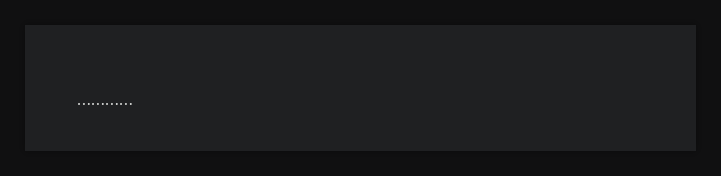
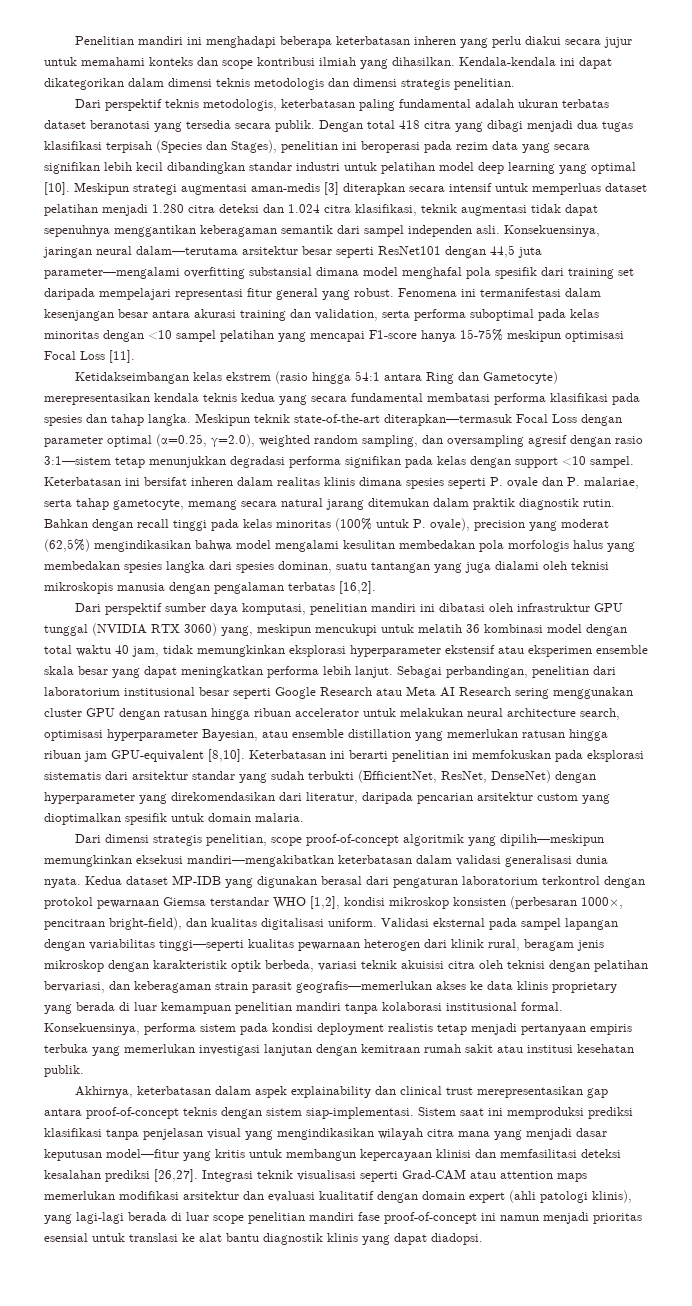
- …………
+ Penelitian mandiri ini menghadapi beberapa keterbatasan inheren yang perlu diakui secara jujur untuk memahami konteks dan scope kontribusi ilmiah yang dihasilkan. Kendala-kendala ini dapat dikategorikan dalam dimensi teknis metodologis dan dimensi strategis penelitian.
+ Dari perspektif teknis metodologis, keterbatasan paling fundamental adalah ukuran terbatas dataset beranotasi yang tersedia secara publik. Dengan total 418 citra yang dibagi menjadi dua tugas klasifikasi terpisah (Species dan Stages), penelitian ini beroperasi pada rezim data yang secara signifikan lebih kecil dibandingkan standar industri untuk pelatihan model deep learning yang optimal [10]. Meskipun strategi augmentasi aman-medis [3] diterapkan secara intensif untuk memperluas dataset pelatihan menjadi 1.280 citra deteksi dan 1.024 citra klasifikasi, teknik augmentasi tidak dapat sepenuhnya menggantikan keberagaman semantik dari sampel independen asli. Konsekuensinya, jaringan neural dalam—terutama arsitektur besar seperti ResNet101 dengan 44,5 juta parameter—mengalami overfitting substansial dimana model menghafal pola spesifik dari training set daripada mempelajari representasi fitur general yang robust. Fenomena ini termanifestasi dalam kesenjangan besar antara akurasi training dan validation, serta performa suboptimal pada kelas minoritas dengan <10 sampel pelatihan yang mencapai F1-score hanya 15-75% meskipun optimisasi Focal Loss [11].
+ Ketidakseimbangan kelas ekstrem (rasio hingga 54:1 antara Ring dan Gametocyte) merepresentasikan kendala teknis kedua yang secara fundamental membatasi performa klasifikasi pada spesies dan tahap langka. Meskipun teknik state-of-the-art diterapkan—termasuk Focal Loss dengan parameter optimal (α=0.25, γ=2.0), weighted random sampling, dan oversampling agresif dengan rasio 3:1—sistem tetap menunjukkan degradasi performa signifikan pada kelas dengan support <10 sampel. Keterbatasan ini bersifat inheren dalam realitas klinis dimana spesies seperti P. ovale dan P. malariae, serta tahap gametocyte, memang secara natural jarang ditemukan dalam praktik diagnostik rutin. Bahkan dengan recall tinggi pada kelas minoritas (100% untuk P. ovale), precision yang moderat (62,5%) mengindikasikan bahwa model mengalami kesulitan membedakan pola morfologis halus yang membedakan spesies langka dari spesies dominan, suatu tantangan yang juga dialami oleh teknisi mikroskopis manusia dengan pengalaman terbatas [16,2].
+ Dari perspektif sumber daya komputasi, penelitian mandiri ini dibatasi oleh infrastruktur GPU tunggal (NVIDIA RTX 3060) yang, meskipun mencukupi untuk melatih 36 kombinasi model dengan total waktu 40 jam, tidak memungkinkan eksplorasi hyperparameter ekstensif atau eksperimen ensemble skala besar yang dapat meningkatkan performa lebih lanjut. Sebagai perbandingan, penelitian dari laboratorium institusional besar seperti Google Research atau Meta AI Research sering menggunakan cluster GPU dengan ratusan hingga ribuan accelerator untuk melakukan neural architecture search, optimisasi hyperparameter Bayesian, atau ensemble distillation yang memerlukan ratusan hingga ribuan jam GPU-equivalent [8,10]. Keterbatasan ini berarti penelitian ini memfokuskan pada eksplorasi sistematis dari arsitektur standar yang sudah terbukti (EfficientNet, ResNet, DenseNet) dengan hyperparameter yang direkomendasikan dari literatur, daripada pencarian arsitektur custom yang dioptimalkan spesifik untuk domain malaria.
+ Dari dimensi strategis penelitian, scope proof-of-concept algoritmik yang dipilih—meskipun memungkinkan eksekusi mandiri—mengakibatkan keterbatasan dalam validasi generalisasi dunia nyata. Kedua dataset MP-IDB yang digunakan berasal dari pengaturan laboratorium terkontrol dengan protokol pewarnaan Giemsa terstandar WHO [1,2], kondisi mikroskop konsisten (perbesaran 1000×, pencitraan bright-field), dan kualitas digitalisasi uniform. Validasi eksternal pada sampel lapangan dengan variabilitas tinggi—seperti kualitas pewarnaan heterogen dari klinik rural, beragam jenis mikroskop dengan karakteristik optik berbeda, variasi teknik akuisisi citra oleh teknisi dengan pelatihan bervariasi, dan keberagaman strain parasit geografis—memerlukan akses ke data klinis proprietary yang berada di luar kemampuan penelitian mandiri tanpa kolaborasi institusional formal. Konsekuensinya, performa sistem pada kondisi deployment realistis tetap menjadi pertanyaan empiris terbuka yang memerlukan investigasi lanjutan dengan kemitraan rumah sakit atau institusi kesehatan publik.
+ Akhirnya, keterbatasan dalam aspek explainability dan clinical trust merepresentasikan gap antara proof-of-concept teknis dengan sistem siap-implementasi. Sistem saat ini memproduksi prediksi klasifikasi tanpa penjelasan visual yang mengindikasikan wilayah citra mana yang menjadi dasar keputusan model—fitur yang kritis untuk membangun kepercayaan klinisi dan memfasilitasi deteksi kesalahan prediksi [26,27]. Integrasi teknik visualisasi seperti Grad-CAM atau attention maps memerlukan modifikasi arsitektur dan evaluasi kualitatif dengan domain expert (ahli patologi klinis), yang lagi-lagi berada di luar scope penelitian mandiri fase proof-of-concept ini namun menjadi prioritas esensial untuk translasi ke alat bantu diagnostik klinis yang dapat diadopsi.

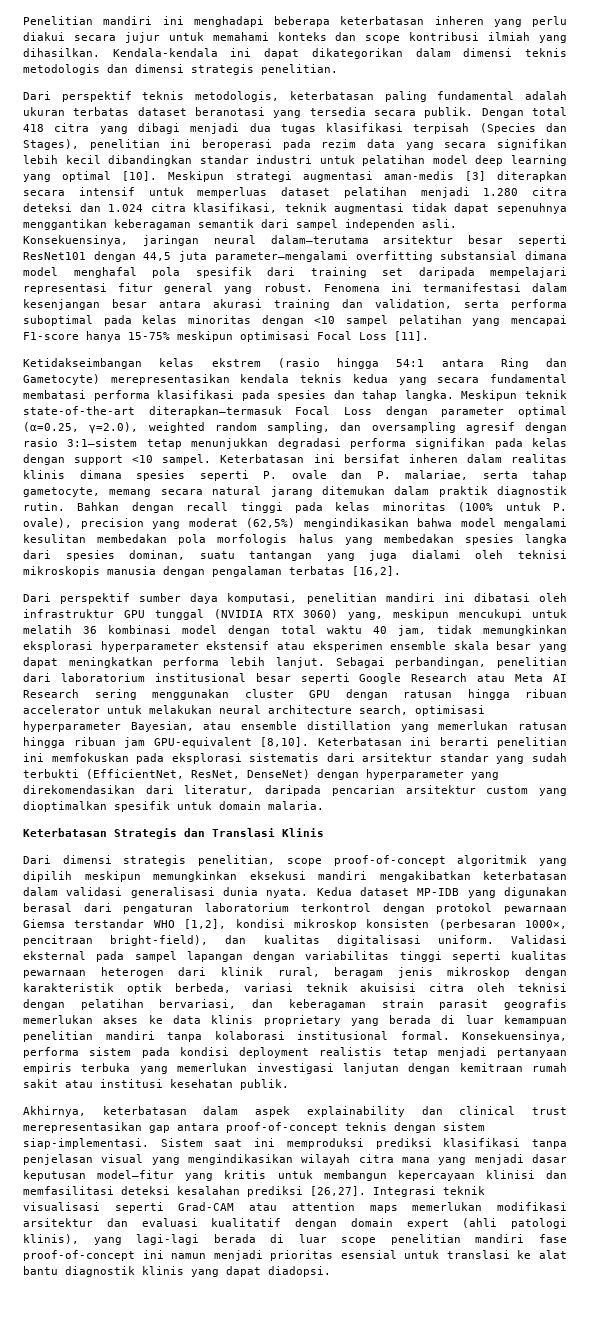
+ Keterbatasan Strategis dan Translasi Klinis
- Dari dimensi strategis penelitian, scope proof-of-concept algoritmik yang dipilih—meskipun memungkinkan eksekusi mandiri—mengakibatkan keterbatasan dalam validasi generalisasi dunia nyata.
+ Dari dimensi strategis penelitian, scope proof-of-concept algoritmik yang dipilih meskipun memungkinkan eksekusi mandiri mengakibatkan keterbatasan dalam validasi generalisasi dunia nyata.
- Validasi eksternal pada sampel lapangan dengan variabilitas tinggi—seperti kualitas pewarnaan heterogen dari klinik rural, beragam jenis mikroskop dengan karakteristik optik berbeda, variasi teknik akuisisi citra oleh teknisi dengan pelatihan bervariasi, dan keberagaman strain parasit geografis—memerlukan akses ke data klinis proprietary yang berada di luar kemampuan penelitian mandiri tanpa kolaborasi institusional formal.
+ Validasi eksternal pada sampel lapangan dengan variabilitas tinggi seperti kualitas pewarnaan heterogen dari klinik rural, beragam jenis mikroskop dengan karakteristik optik berbeda, variasi teknik akuisisi citra oleh teknisi dengan pelatihan bervariasi, dan keberagaman strain parasit geografis memerlukan akses ke data klinis proprietary yang berada di luar kemampuan penelitian mandiri tanpa kolaborasi institusional formal.

